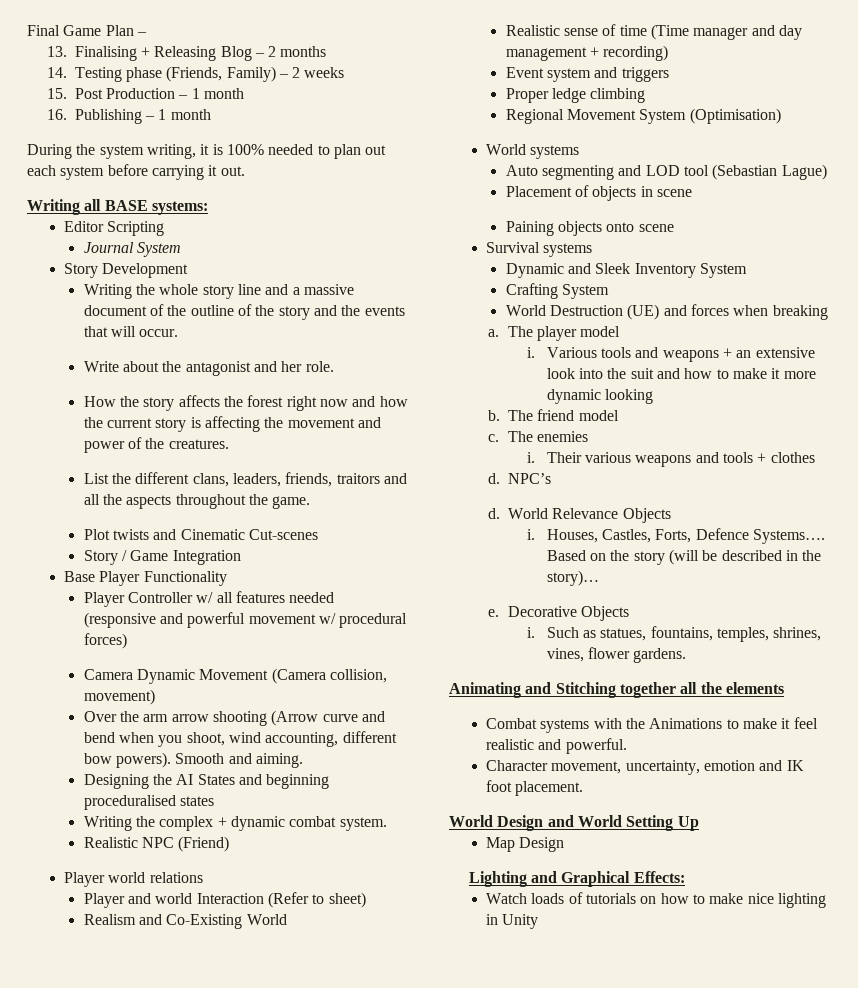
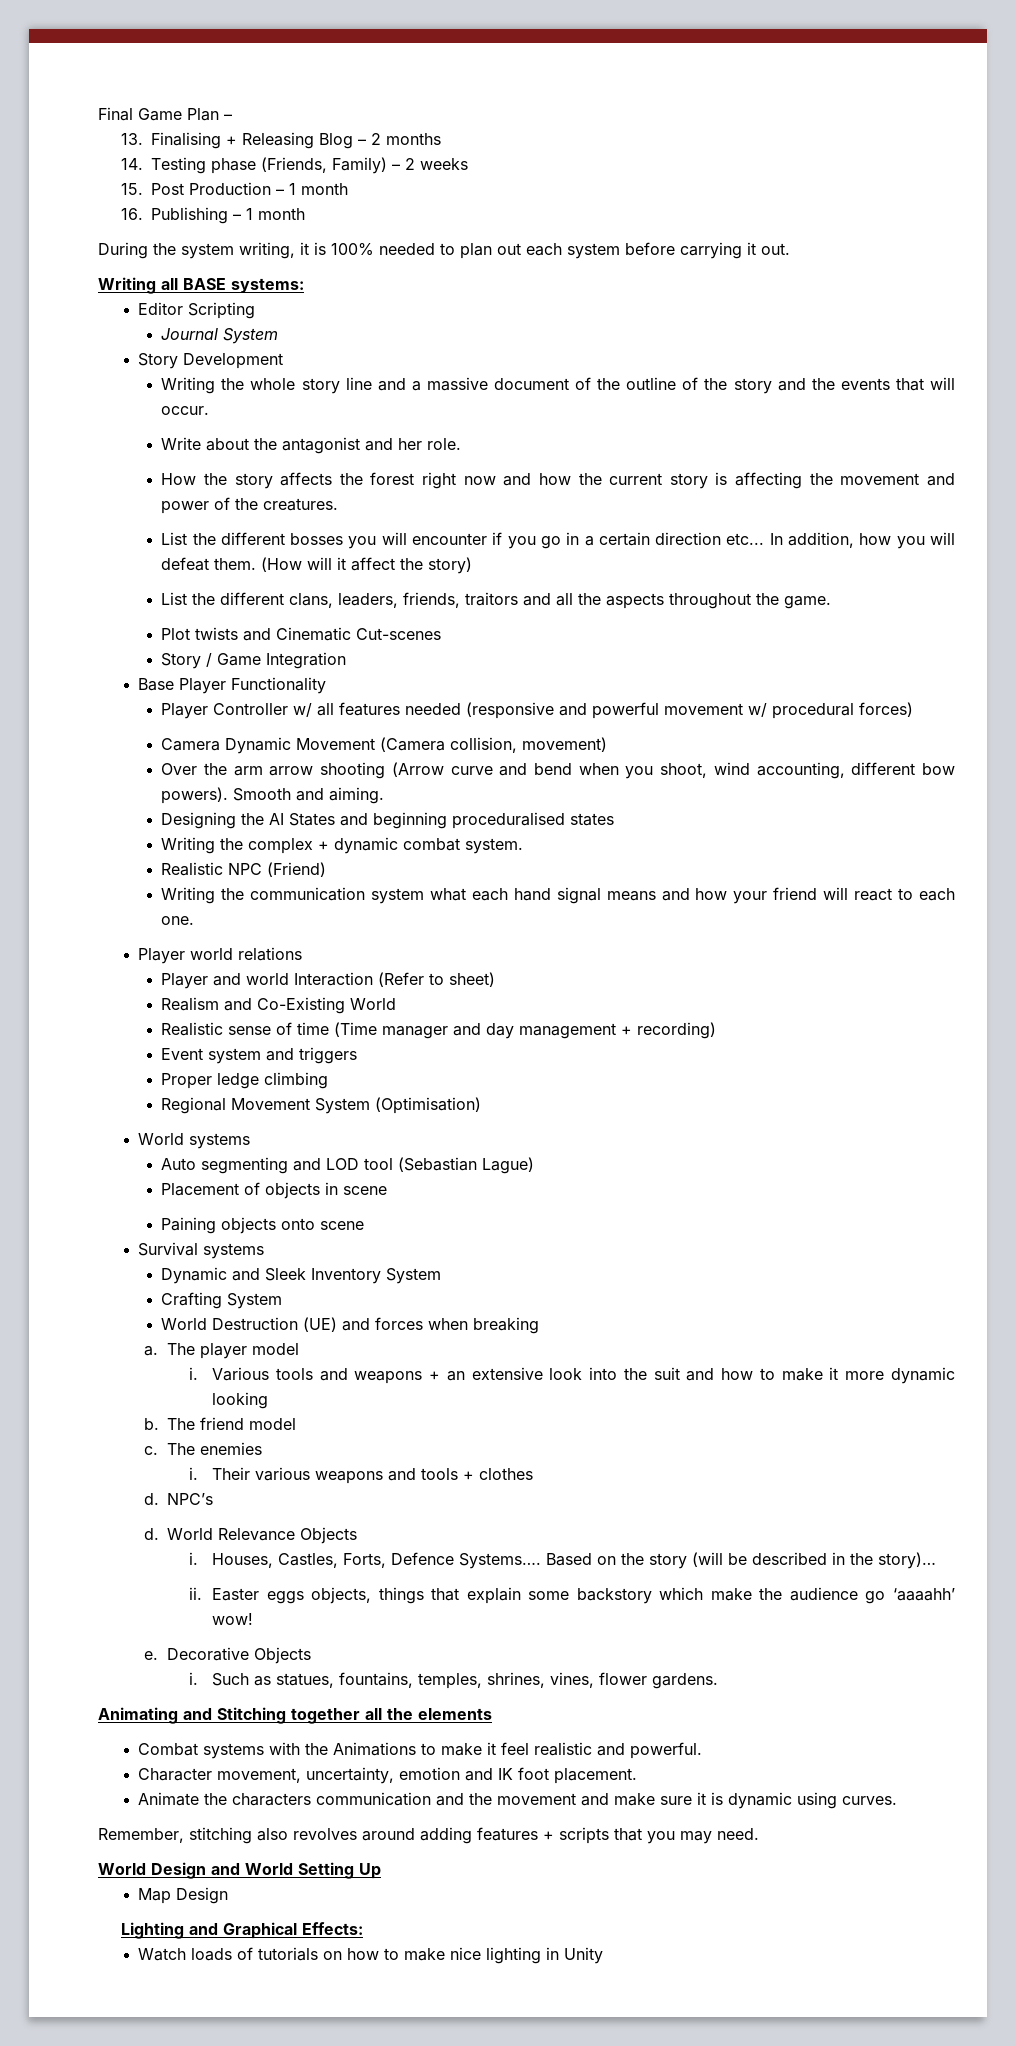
+ List the different bosses you will encounter if you go in a certain direction etc... In addition, how you will defeat them. (How will it affect the story)
+ Writing the communication system what each hand signal means and how your friend will react to each one.
+ ii. Easter eggs objects, things that explain some backstory which make the audience go ‘aaaahh’ wow!
+ Animate the characters communication and the movement and make sure it is dynamic using curves.
+ Remember, stitching also revolves around adding features + scripts that you may need.

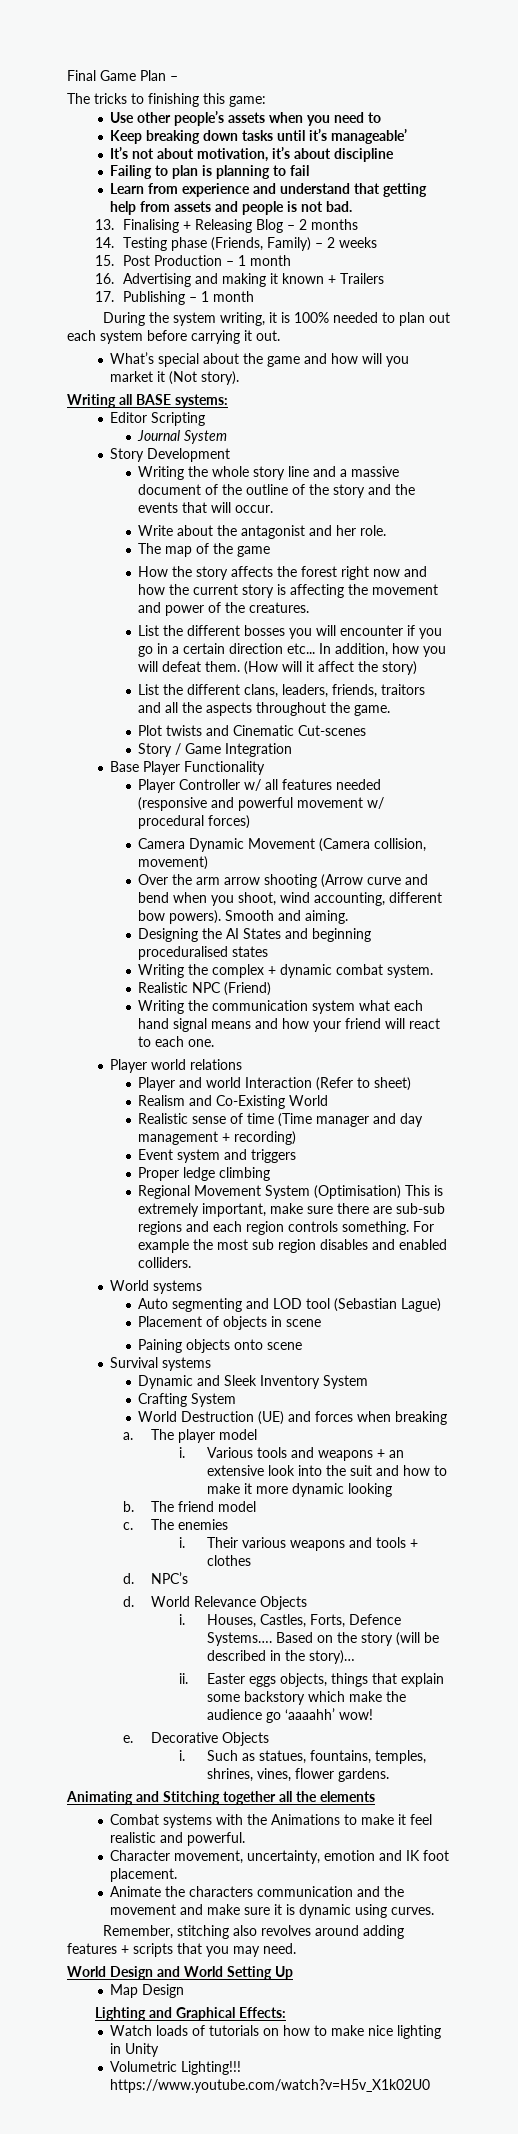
+ The tricks to finishing this game:
+ Use other people’s assets when you need to
+ Keep breaking down tasks until it’s manageable’
+ It’s not about motivation, it’s about discipline
+ Failing to plan is planning to fail
+ Learn from experience and understand that getting help from assets and people is not bad.
- 16. Publishing – 1 month
+ 16. Advertising and making it known + Trailers
+ 17. Publishing – 1 month
+ What’s special about the game and how will you market it (Not story).
+ The map of the game
- Regional Movement System (Optimisation)
+ Regional Movement System (Optimisation) This is extremely important, make sure there are sub-sub regions and each region controls something. For example the most sub region disables and enabled colliders.
+ Volumetric Lighting!!! https://www.youtube.com/watch?v=H5v_X1k02U0

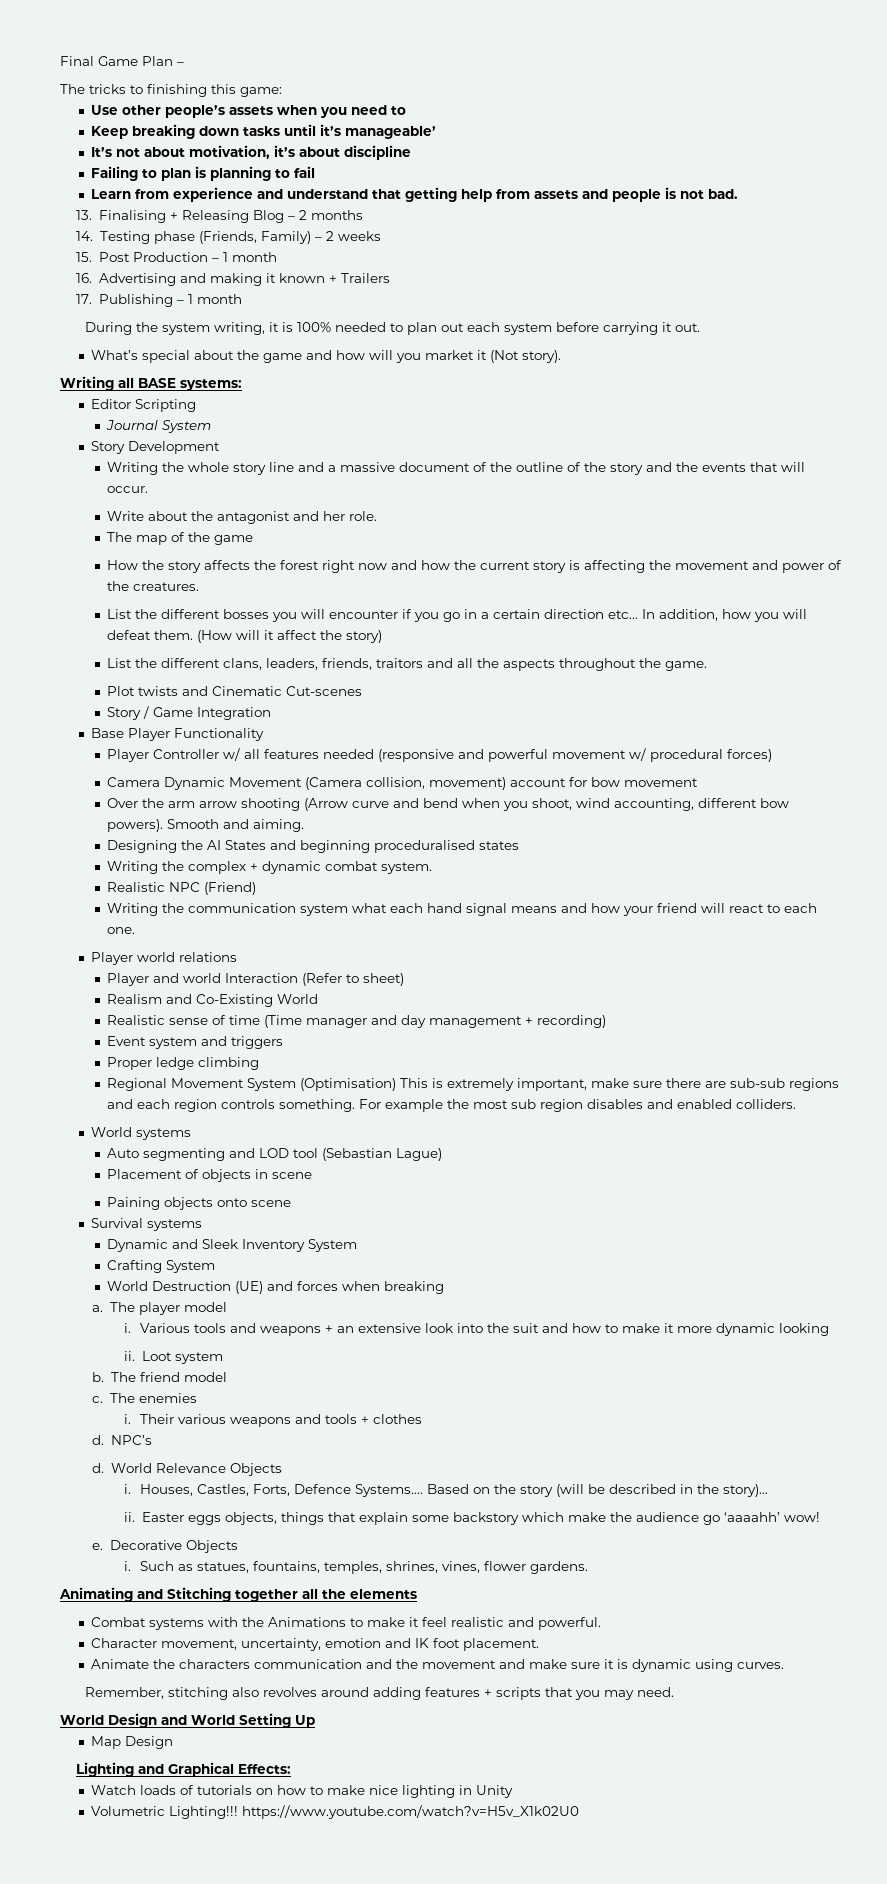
- Camera Dynamic Movement (Camera collision, movement)
+ Camera Dynamic Movement (Camera collision, movement) account for bow movement
+ ii. Loot system

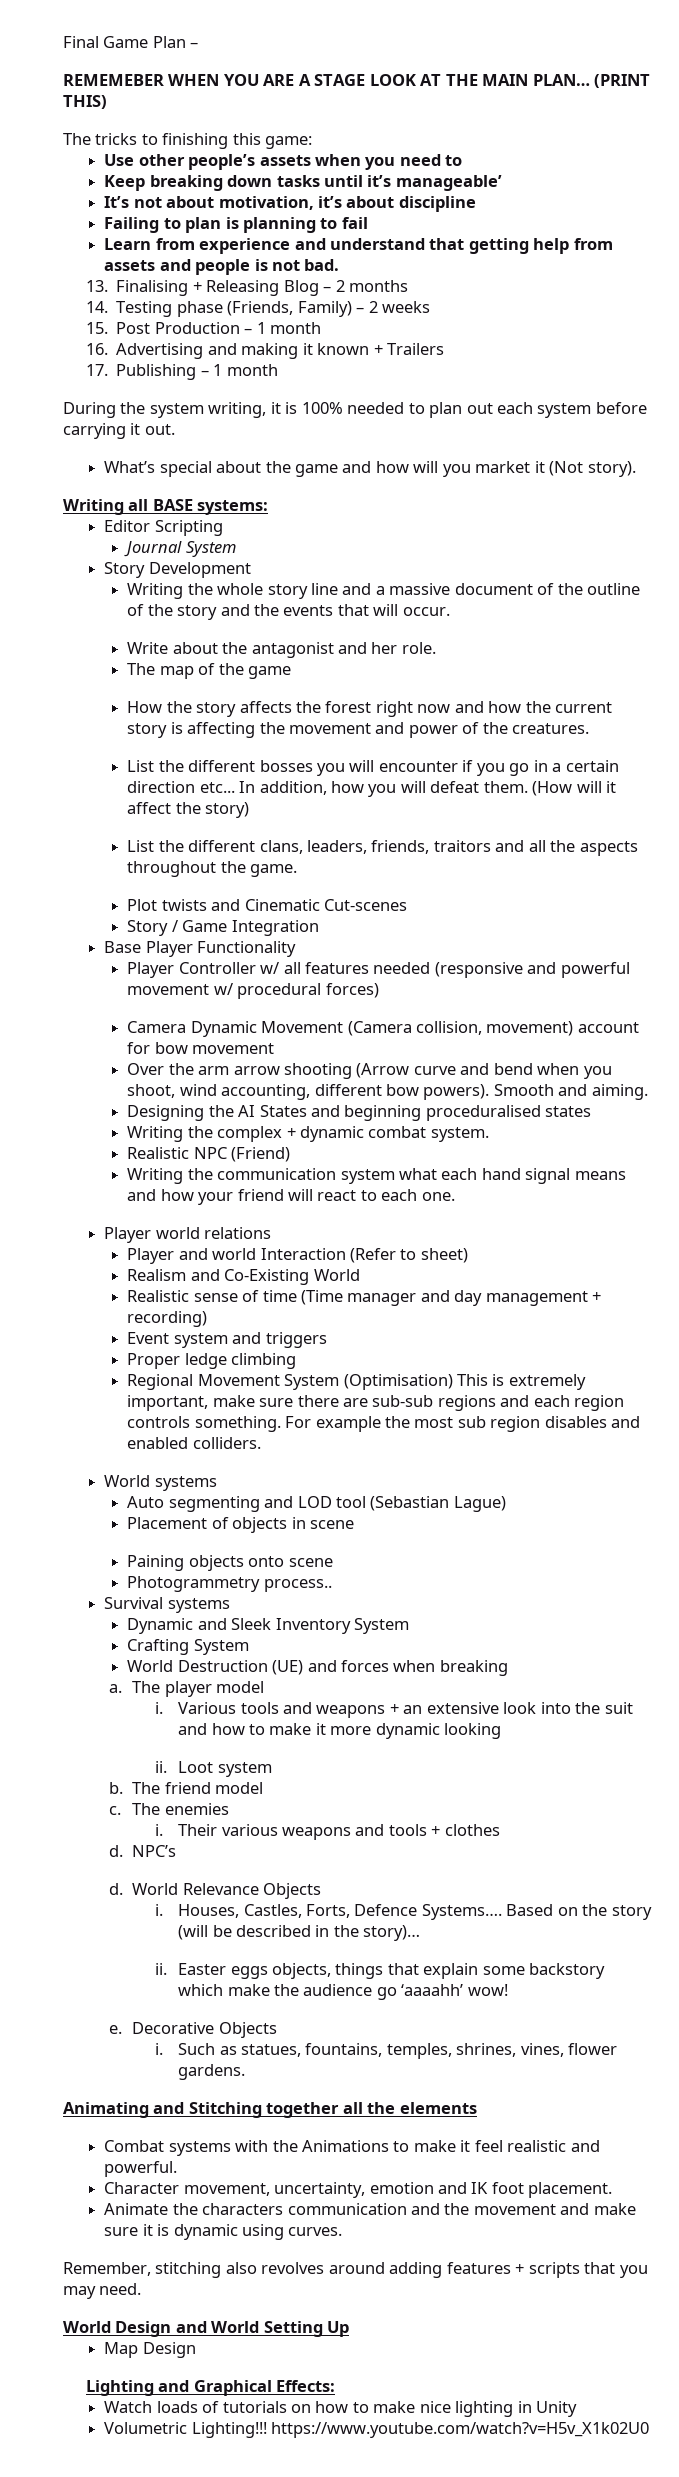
+ REMEMEBER WHEN YOU ARE A STAGE LOOK AT THE MAIN PLAN… (PRINT THIS)
+ Photogrammetry process..

